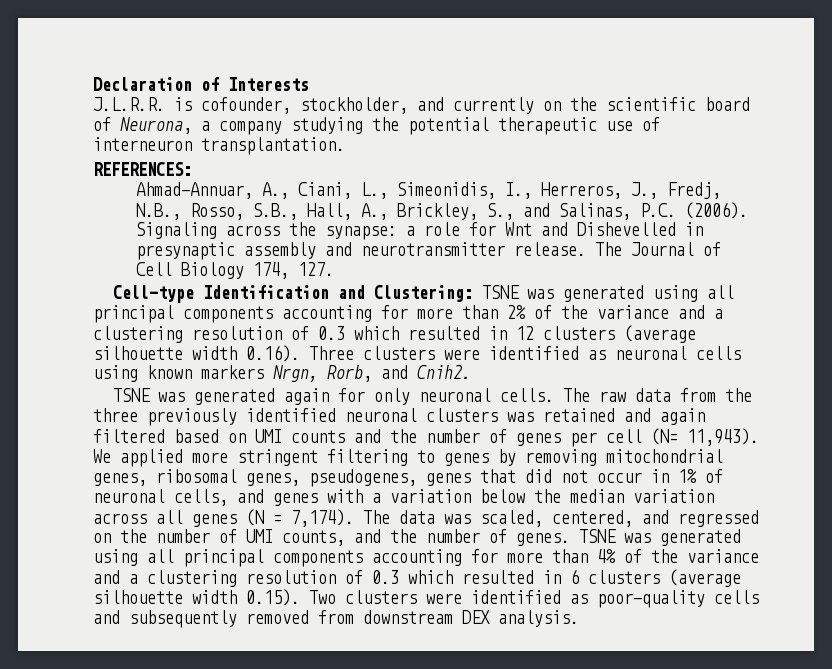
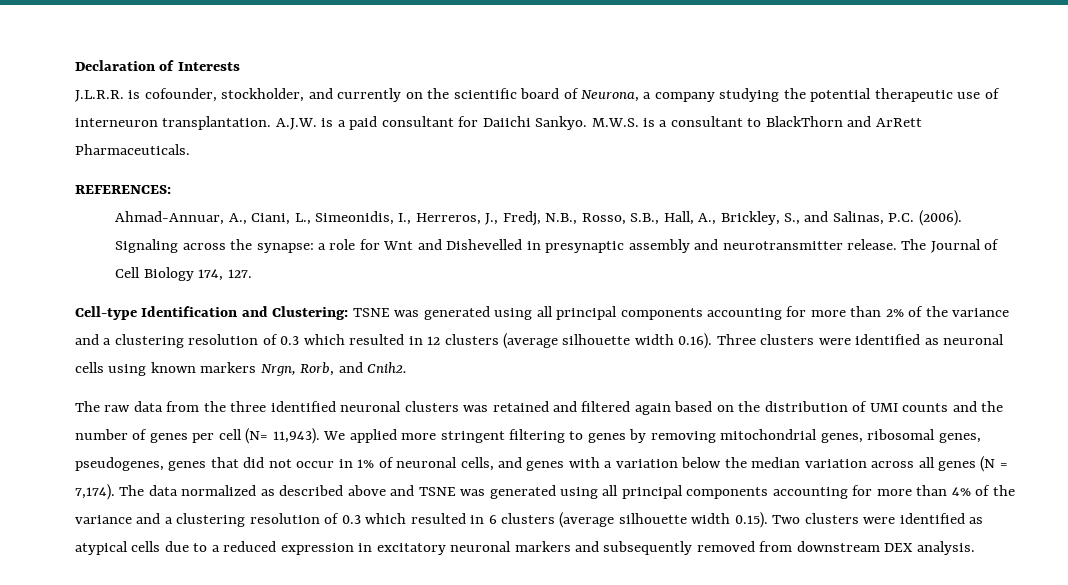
+ A.J.W. is a paid consultant for Daiichi Sankyo. M.W.S. is a consultant to BlackThorn and ArRett Pharmaceuticals.
- TSNE was generated again for only neuronal cells. The raw data from the three previously identified neuronal clusters was retained and again filtered based on UMI counts and the number of genes per cell (N= 11,943).
+ The raw data from the three identified neuronal clusters was retained and filtered again based on the distribution of UMI counts and the number of genes per cell (N= 11,943).
- The data was scaled, centered, and regressed on the number of UMI counts, and the number of genes. TSNE was generated using all principal components accounting for more than 4% of the variance and a clustering resolution of 0.3 which resulted in 6 clusters (average silhouette width 0.15). Two clusters were identified as poor-quality cells and subsequently removed from downstream DEX analysis.
+ The data normalized as described above and TSNE was generated using all principal components accounting for more than 4% of the variance and a clustering resolution of 0.3 which resulted in 6 clusters (average silhouette width 0.15). Two clusters were identified as atypical cells due to a reduced expression in excitatory neuronal markers and subsequently removed from downstream DEX analysis.

